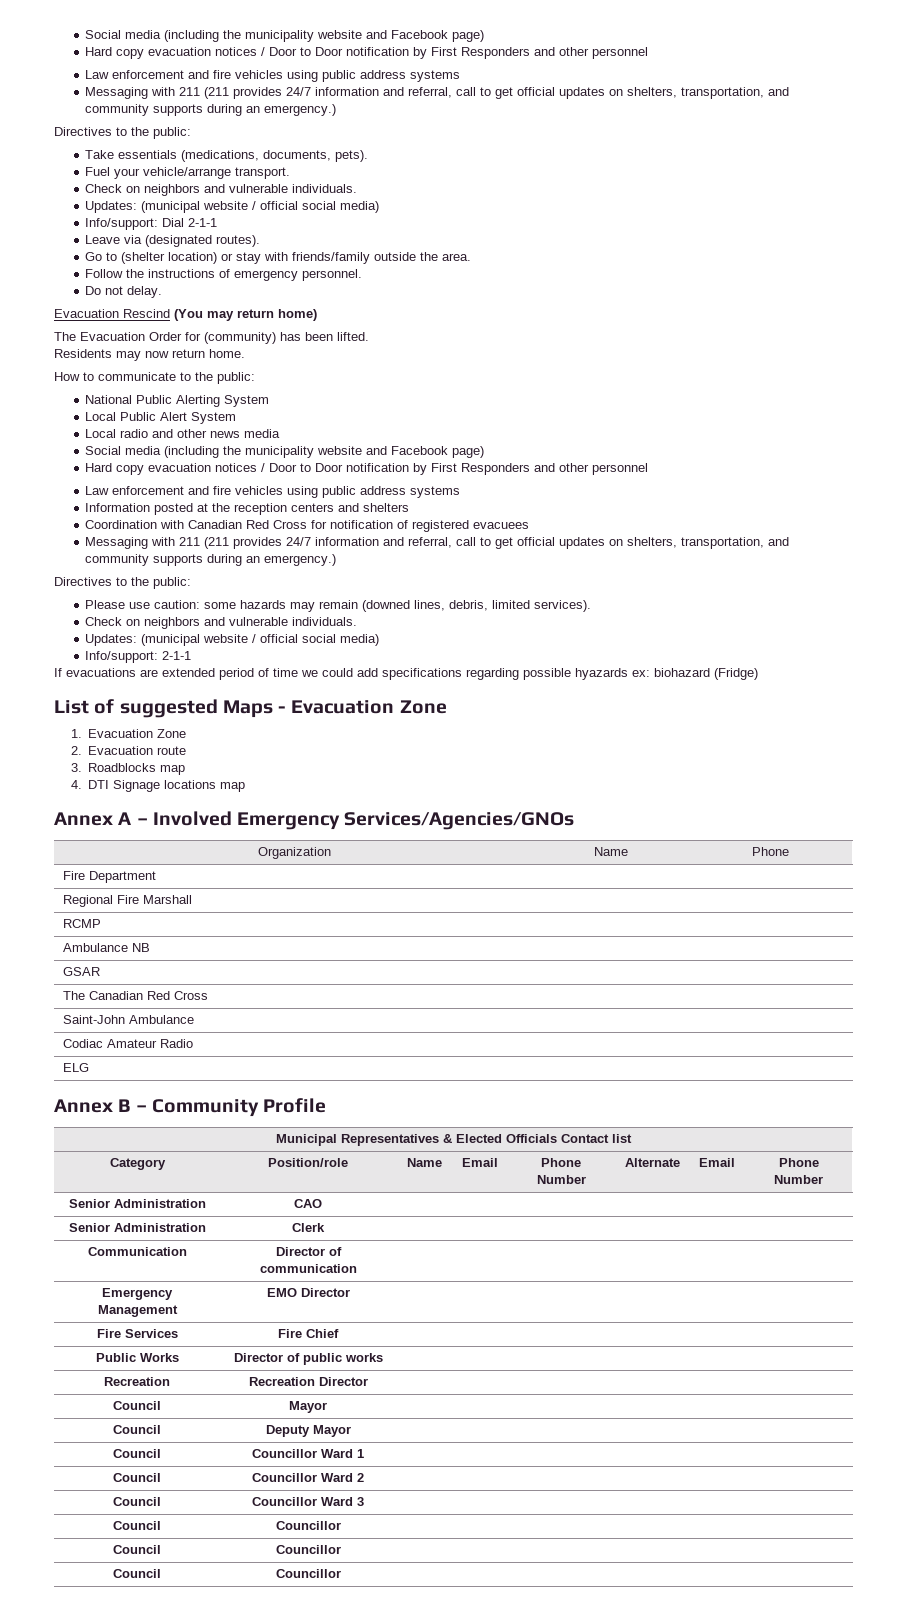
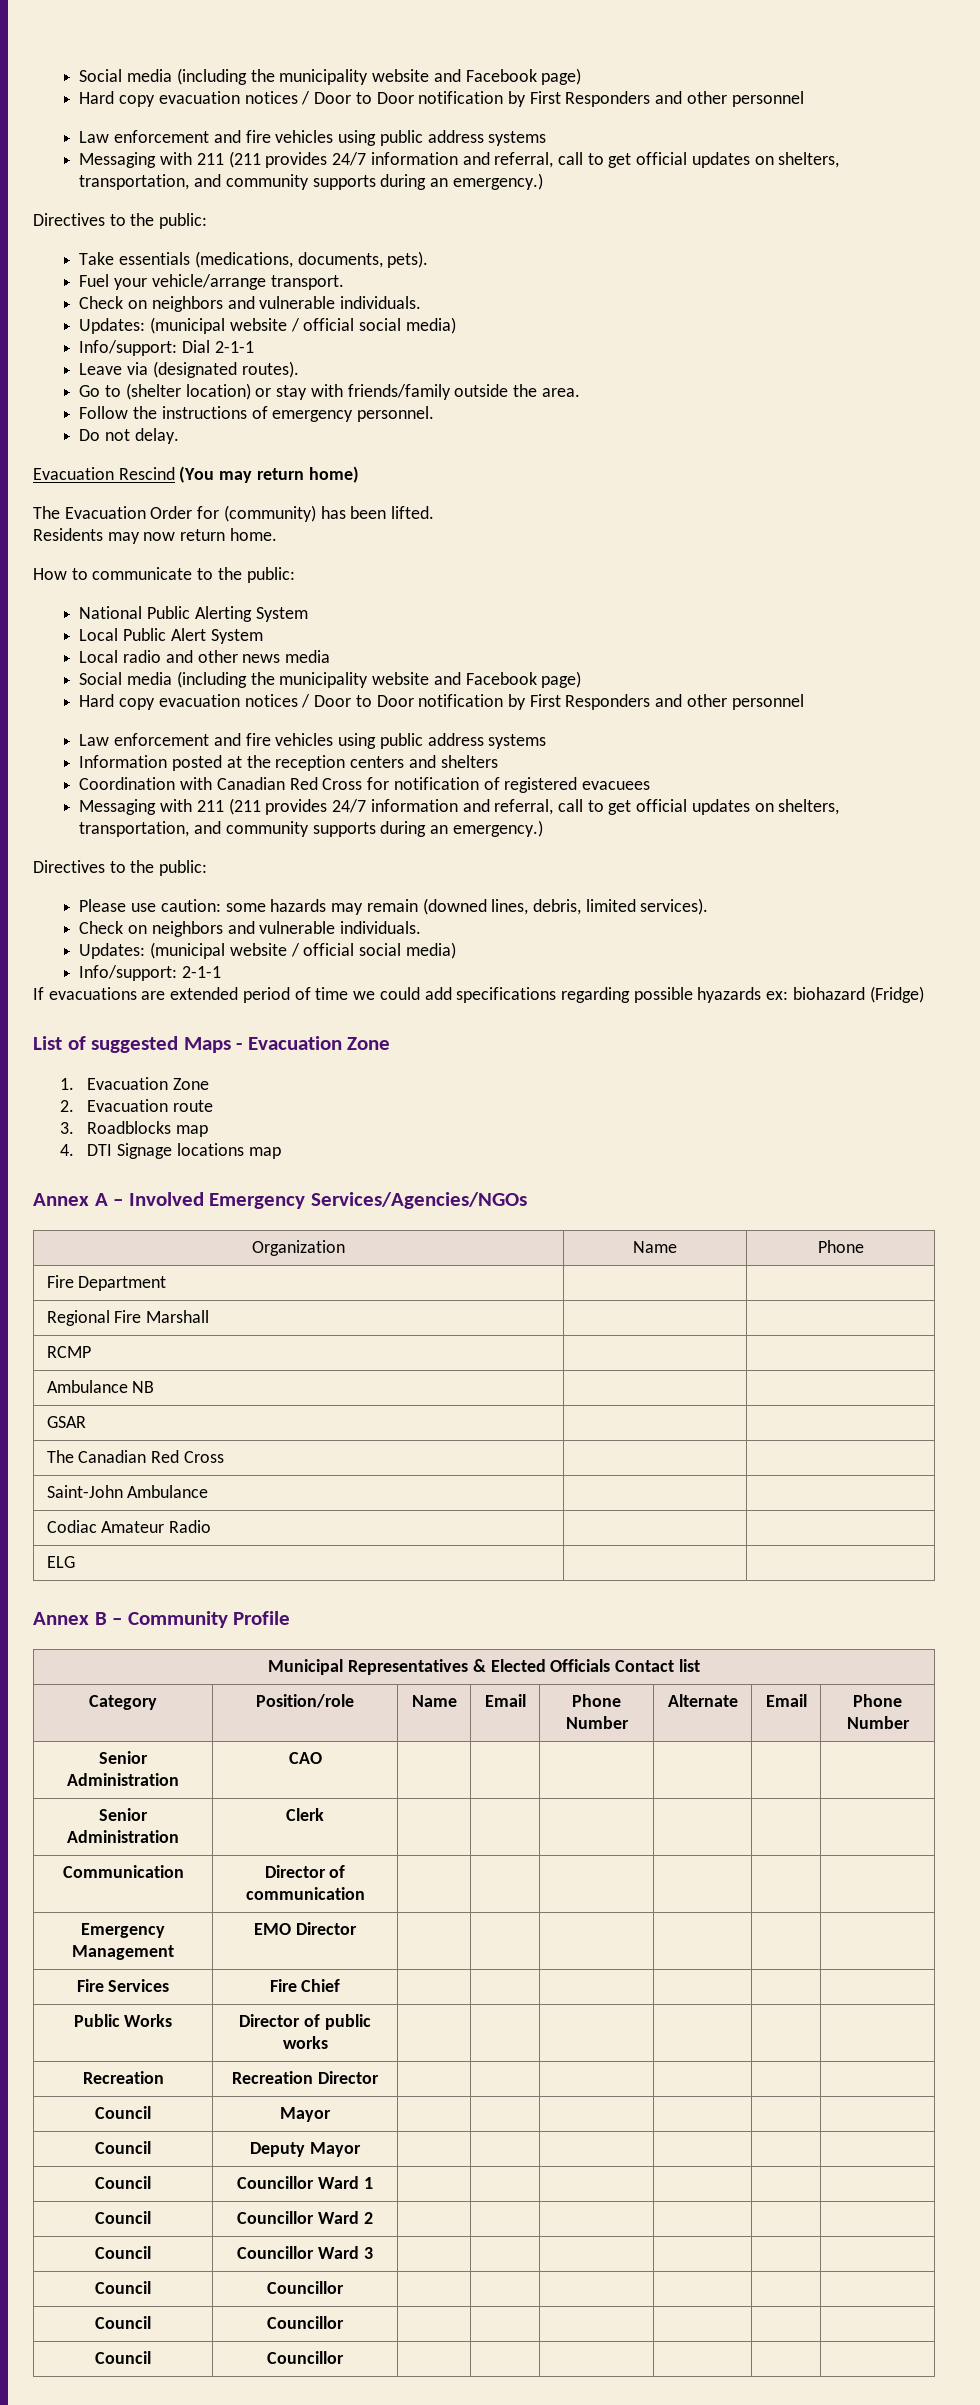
- Annex A – Involved Emergency Services/Agencies/GNOs
+ Annex A – Involved Emergency Services/Agencies/NGOs

